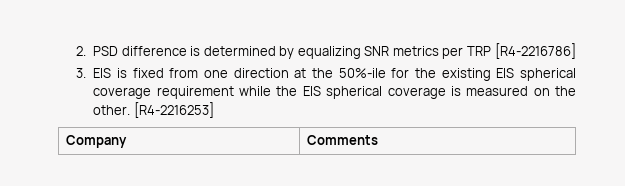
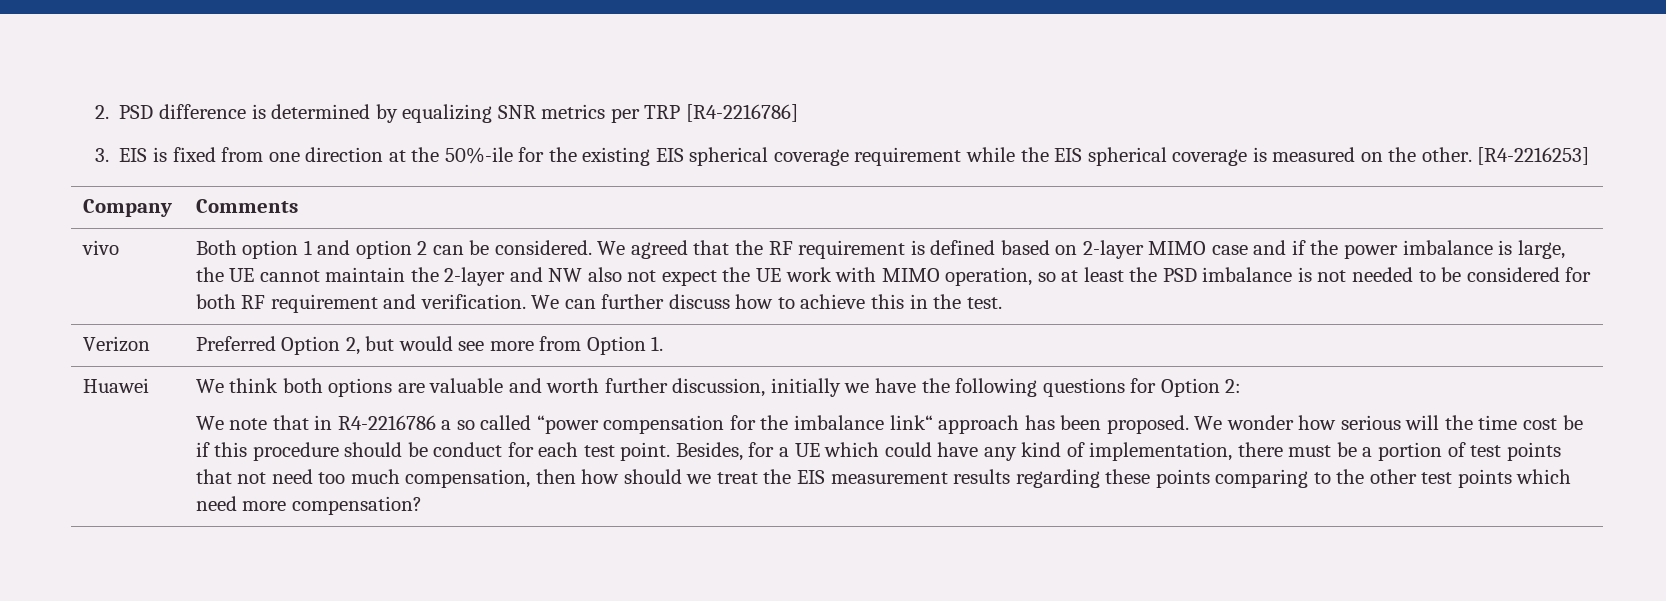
+ vivo | Both option 1 and option 2 can be considered. We agreed that the RF requirement is defined based on 2-layer MIMO case and if the power imbalance is large, the UE cannot maintain the 2-layer and NW also not expect the UE work with MIMO operation, so at least the PSD imbalance is not needed to be considered for both RF requirement and verification. We can further discuss how to achieve this in the test.
+ Verizon | Preferred Option 2, but would see more from Option 1.
+ Huawei | We think both options are valuable and worth further discussion, initially we have the following questions for Option 2:
+ We note that in R4-2216786 a so called “power compensation for the imbalance link“ approach has been proposed. We wonder how serious will the time cost be if this procedure should be conduct for each test point. Besides, for a UE which could have any kind of implementation, there must be a portion of test points that not need too much compensation, then how should we treat the EIS measurement results regarding these points comparing to the other test points which need more compensation?

